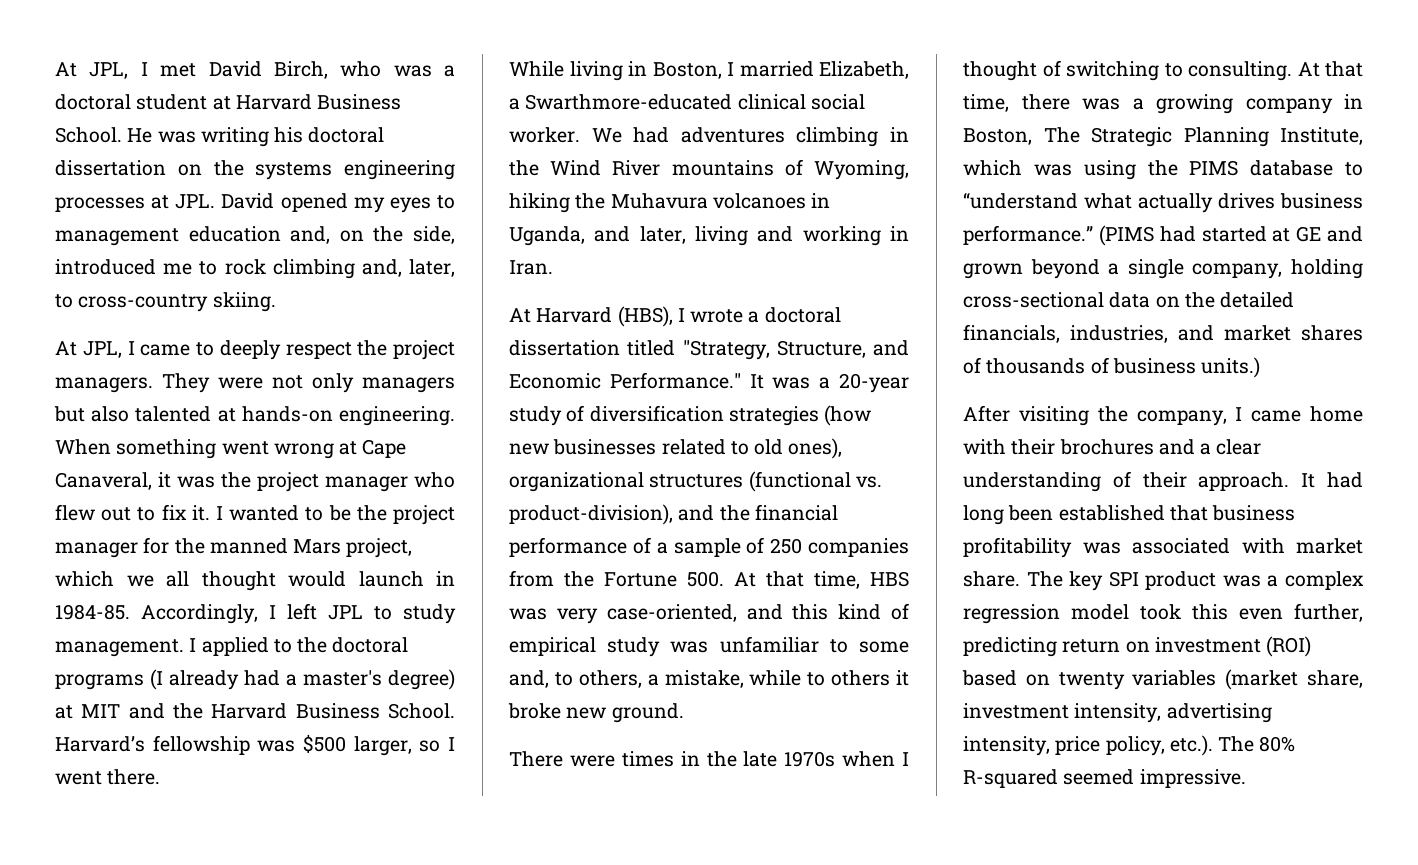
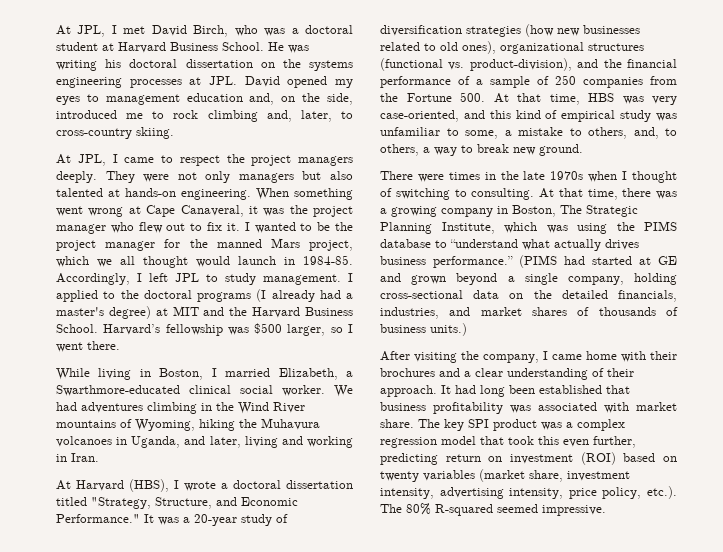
- At JPL, I came to deeply respect the project managers.
+ At JPL, I came to respect the project managers deeply.
- It was a 20-year study of diversification strategies (how new businesses related to old ones), organizational structures (functional vs. product-division), and the financial performance of a sample of 250 companies from the Fortune 500. At that time, HBS was very case-oriented, and this kind of empirical study was unfamiliar to some and, to others, a mistake, while to others it broke new ground.
+ It was a 20-year study of diversification strategies (how new businesses related to old ones), organizational structures (functional vs. product-division), and the financial performance of a sample of 250 companies from the Fortune 500. At that time, HBS was very case-oriented, and this kind of empirical study was unfamiliar to some, a mistake to others, and, to others, a way to break new ground.
- The key SPI product was a complex regression model took this even further, predicting return on investment (ROI) based on twenty variables (market share, investment intensity, advertising intensity, price policy, etc.). The 80% R-squared seemed impressive.
+ The key SPI product was a complex regression model that took this even further, predicting return on investment (ROI) based on twenty variables (market share, investment intensity, advertising intensity, price policy, etc.). The 80% R-squared seemed impressive.

